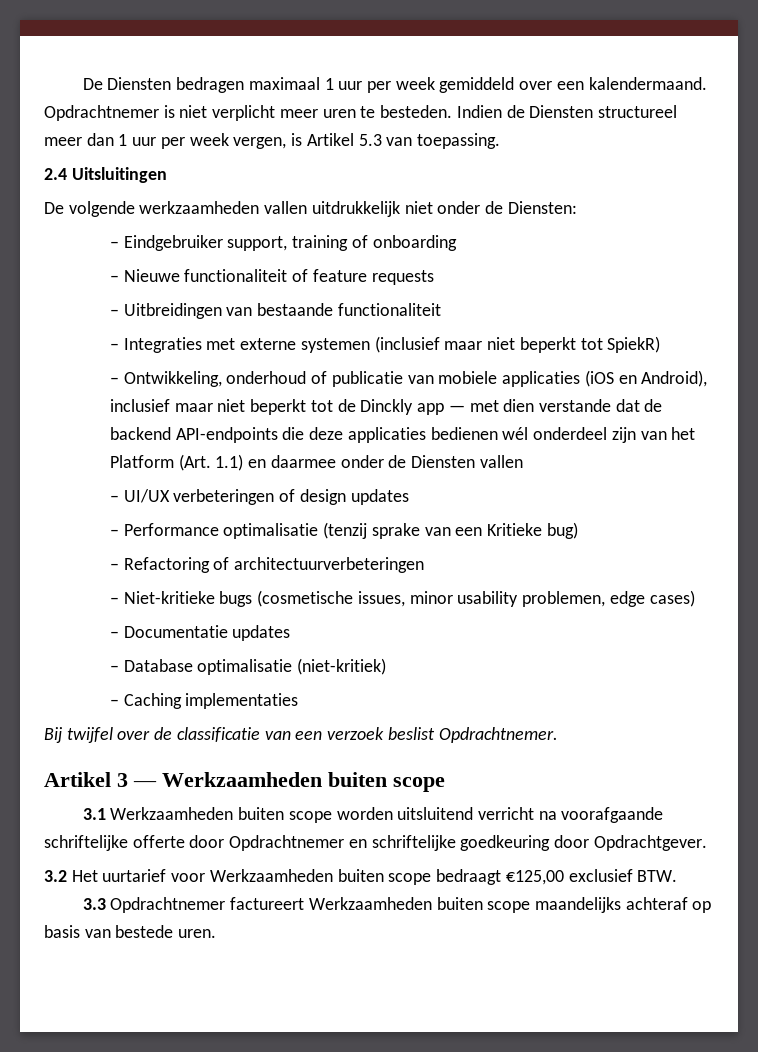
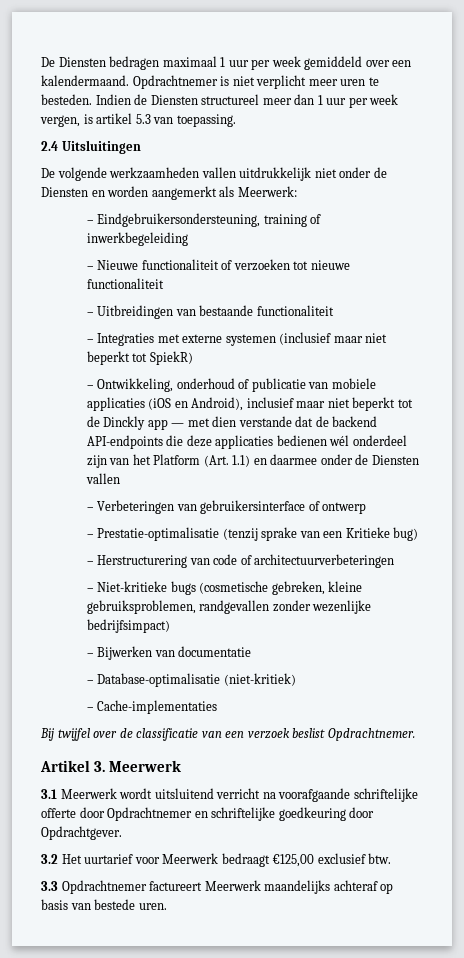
- Indien de Diensten structureel meer dan 1 uur per week vergen, is Artikel 5.3 van toepassing.
+ Indien de Diensten structureel meer dan 1 uur per week vergen, is artikel 5.3 van toepassing.
- De volgende werkzaamheden vallen uitdrukkelijk niet onder de Diensten:
- – Eindgebruiker support, training of onboarding
+ De volgende werkzaamheden vallen uitdrukkelijk niet onder de Diensten en worden aangemerkt als Meerwerk:
+ – Eindgebruikersondersteuning, training of inwerkbegeleiding
- – Nieuwe functionaliteit of feature requests
+ – Nieuwe functionaliteit of verzoeken tot nieuwe functionaliteit
- – UI/UX verbeteringen of design updates
- – Performance optimalisatie (tenzij sprake van een Kritieke bug)
+ – Verbeteringen van gebruikersinterface of ontwerp
+ – Prestatie-optimalisatie (tenzij sprake van een Kritieke bug)
- – Refactoring of architectuurverbeteringen
+ – Herstructurering van code of architectuurverbeteringen
- – Niet-kritieke bugs (cosmetische issues, minor usability problemen, edge cases)
- – Documentatie updates
- – Database optimalisatie (niet-kritiek)
+ – Niet-kritieke bugs (cosmetische gebreken, kleine gebruiksproblemen, randgevallen zonder wezenlijke bedrijfsimpact)
+ – Bijwerken van documentatie
+ – Database-optimalisatie (niet-kritiek)
- – Caching implementaties
+ – Cache-implementaties
- Artikel 3 — Werkzaamheden buiten scope
- 3.1 Werkzaamheden buiten scope worden uitsluitend verricht na voorafgaande schriftelijke offerte door Opdrachtnemer en schriftelijke goedkeuring door Opdrachtgever.
+ Artikel 3. Meerwerk
+ 3.1 Meerwerk wordt uitsluitend verricht na voorafgaande schriftelijke offerte door Opdrachtnemer en schriftelijke goedkeuring door Opdrachtgever.
- 3.2 Het uurtarief voor Werkzaamheden buiten scope bedraagt €125,00 exclusief BTW.
+ 3.2 Het uurtarief voor Meerwerk bedraagt €125,00 exclusief btw.
- 3.3 Opdrachtnemer factureert Werkzaamheden buiten scope maandelijks achteraf op basis van bestede uren.
+ 3.3 Opdrachtnemer factureert Meerwerk maandelijks achteraf op basis van bestede uren.

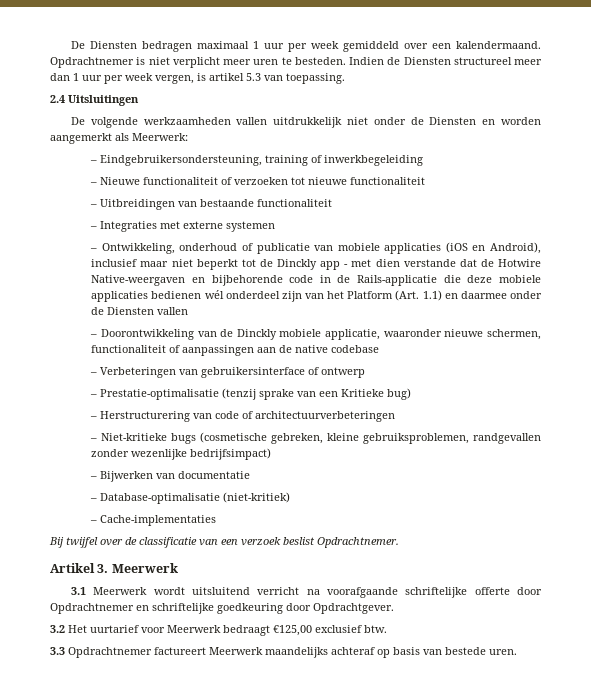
- – Integraties met externe systemen (inclusief maar niet beperkt tot SpiekR)
+ – Integraties met externe systemen
- – Ontwikkeling, onderhoud of publicatie van mobiele applicaties (iOS en Android), inclusief maar niet beperkt tot de Dinckly app — met dien verstande dat de backend API-endpoints die deze applicaties bedienen wél onderdeel zijn van het Platform (Art. 1.1) en daarmee onder de Diensten vallen
+ – Ontwikkeling, onderhoud of publicatie van mobiele applicaties (iOS en Android), inclusief maar niet beperkt tot de Dinckly app - met dien verstande dat de Hotwire Native-weergaven en bijbehorende code in de Rails-applicatie die deze mobiele applicaties bedienen wél onderdeel zijn van het Platform (Art. 1.1) en daarmee onder de Diensten vallen
+ – Doorontwikkeling van de Dinckly mobiele applicatie, waaronder nieuwe schermen, functionaliteit of aanpassingen aan de native codebase

